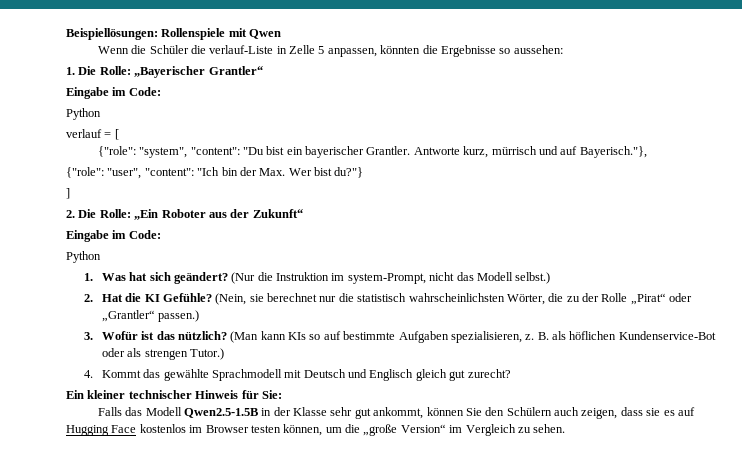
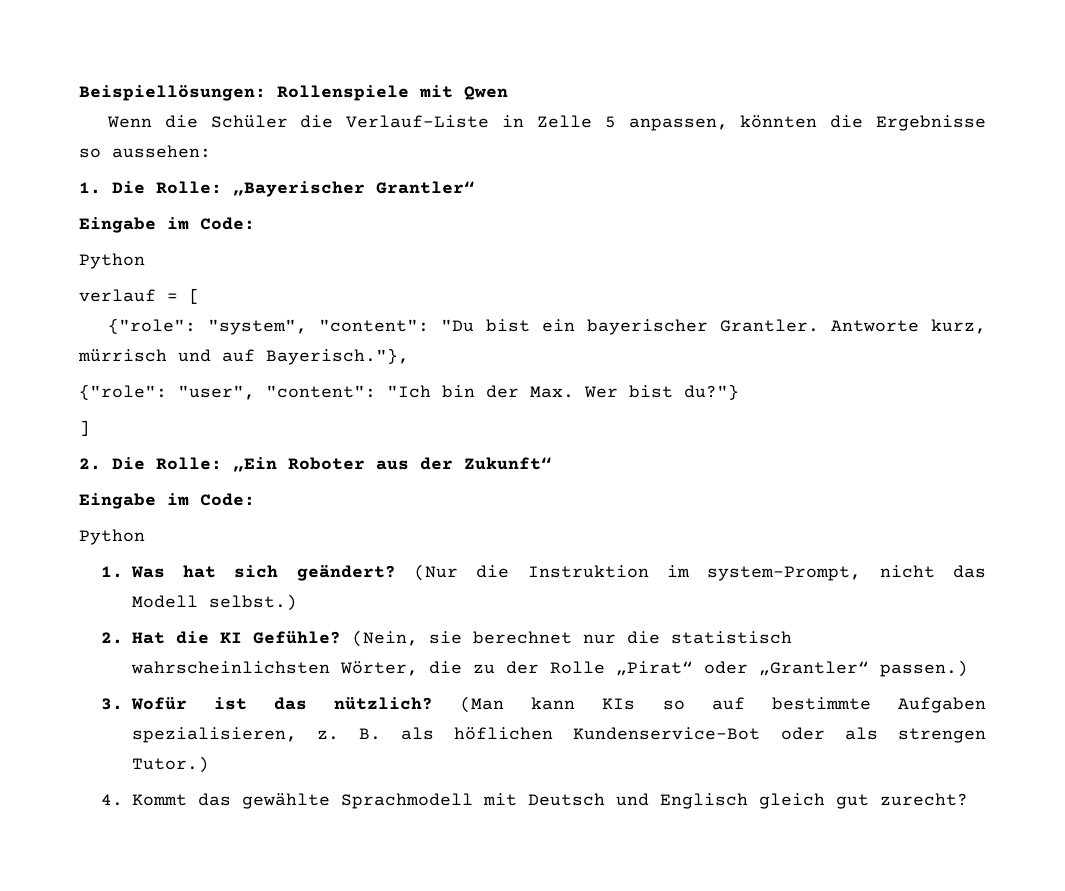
- Wenn die Schüler die verlauf-Liste in Zelle 5 anpassen, könnten die Ergebnisse so aussehen:
+ Wenn die Schüler die Verlauf-Liste in Zelle 5 anpassen, könnten die Ergebnisse so aussehen:
- Ein kleiner technischer Hinweis für Sie:
- Falls das Modell Qwen2.5-1.5B in der Klasse sehr gut ankommt, können Sie den Schülern auch zeigen, dass sie es auf Hugging Face kostenlos im Browser testen können, um die „große Version“ im Vergleich zu sehen.

